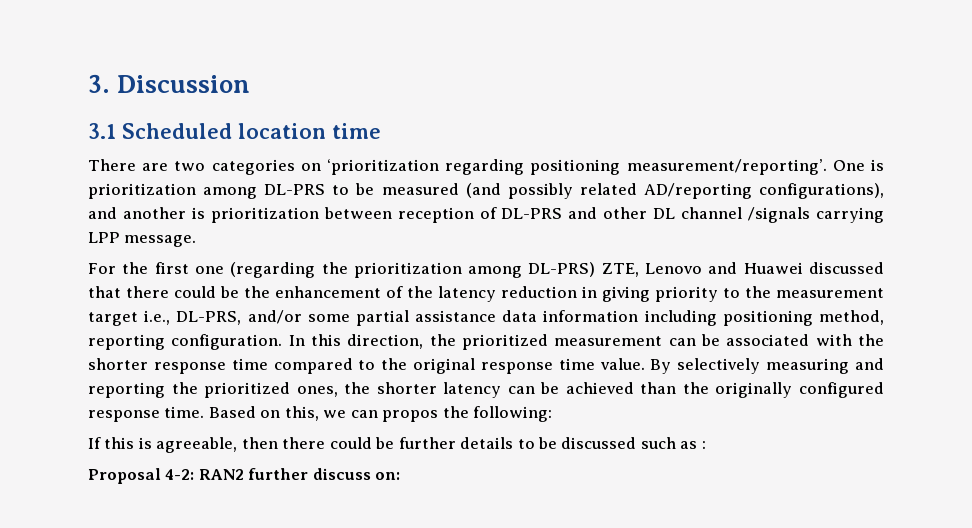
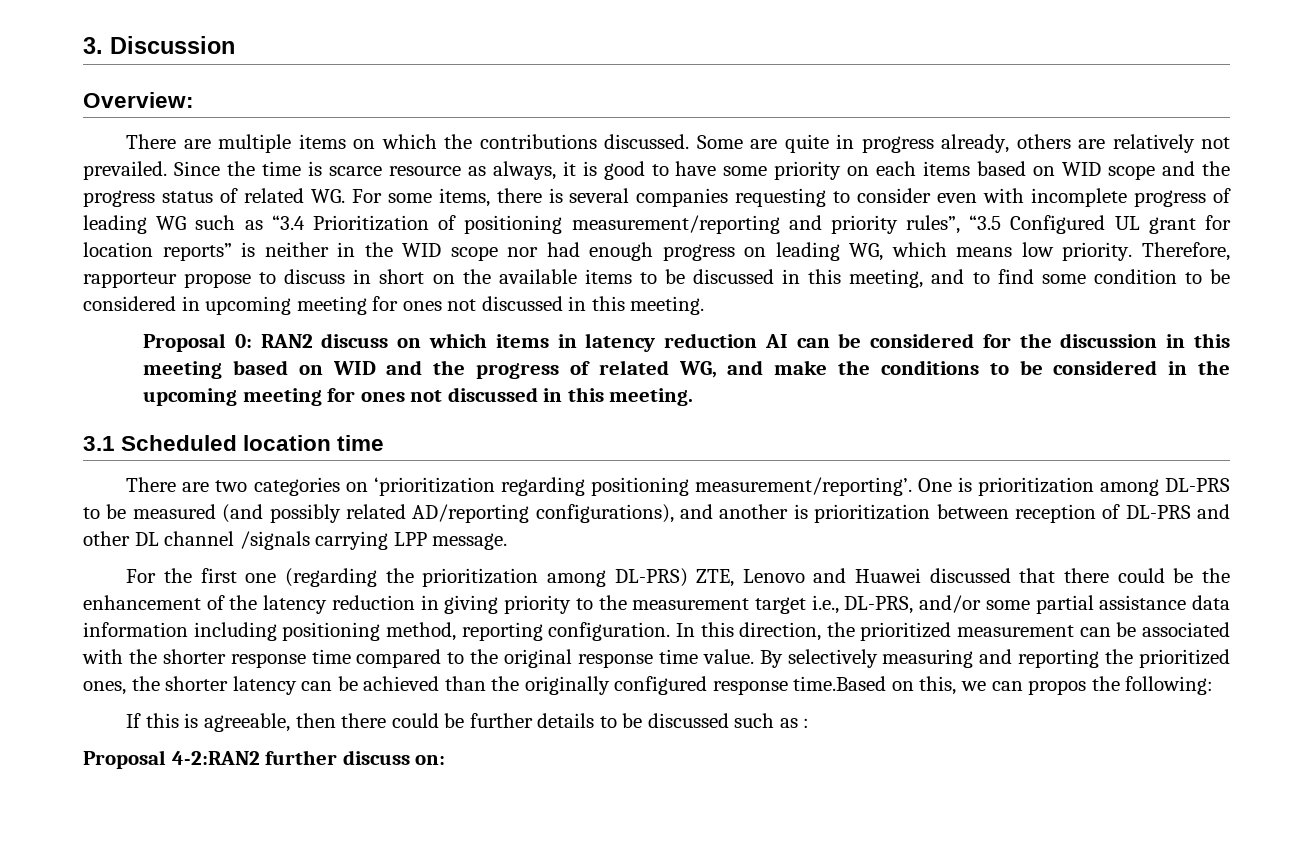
+ Overview:
+ There are multiple items on which the contributions discussed. Some are quite in progress already, others are relatively not prevailed. Since the time is scarce resource as always, it is good to have some priority on each items based on WID scope and the progress status of related WG. For some items, there is several companies requesting to consider even with incomplete progress of leading WG such as “3.4 Prioritization of positioning measurement/reporting and priority rules”, “3.5 Configured UL grant for location reports” is neither in the WID scope nor had enough progress on leading WG, which means low priority. Therefore, rapporteur propose to discuss in short on the available items to be discussed in this meeting, and to find some condition to be considered in upcoming meeting for ones not discussed in this meeting.
+ Proposal 0: RAN2 discuss on which items in latency reduction AI can be considered for the discussion in this meeting based on WID and the progress of related WG, and make the conditions to be considered in the upcoming meeting for ones not discussed in this meeting.
- By selectively measuring and reporting the prioritized ones, the shorter latency can be achieved than the originally configured response time. Based on this, we can propos the following:
+ By selectively measuring and reporting the prioritized ones, the shorter latency can be achieved than the originally configured response time.Based on this, we can propos the following:
- Proposal 4-2: RAN2 further discuss on:
+ Proposal 4-2:RAN2 further discuss on:

